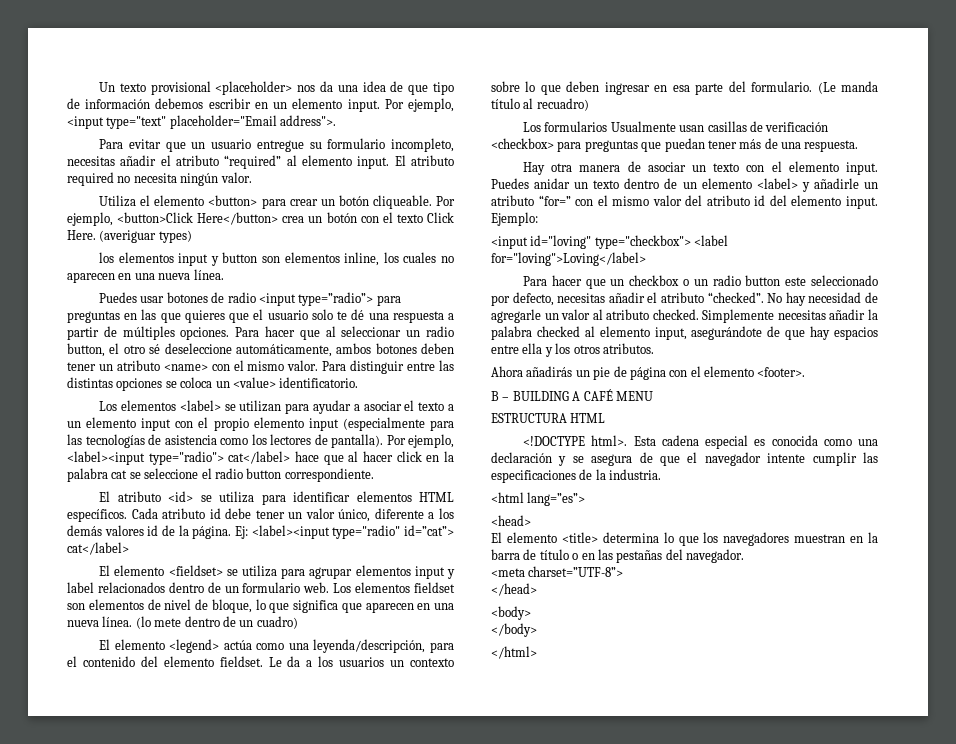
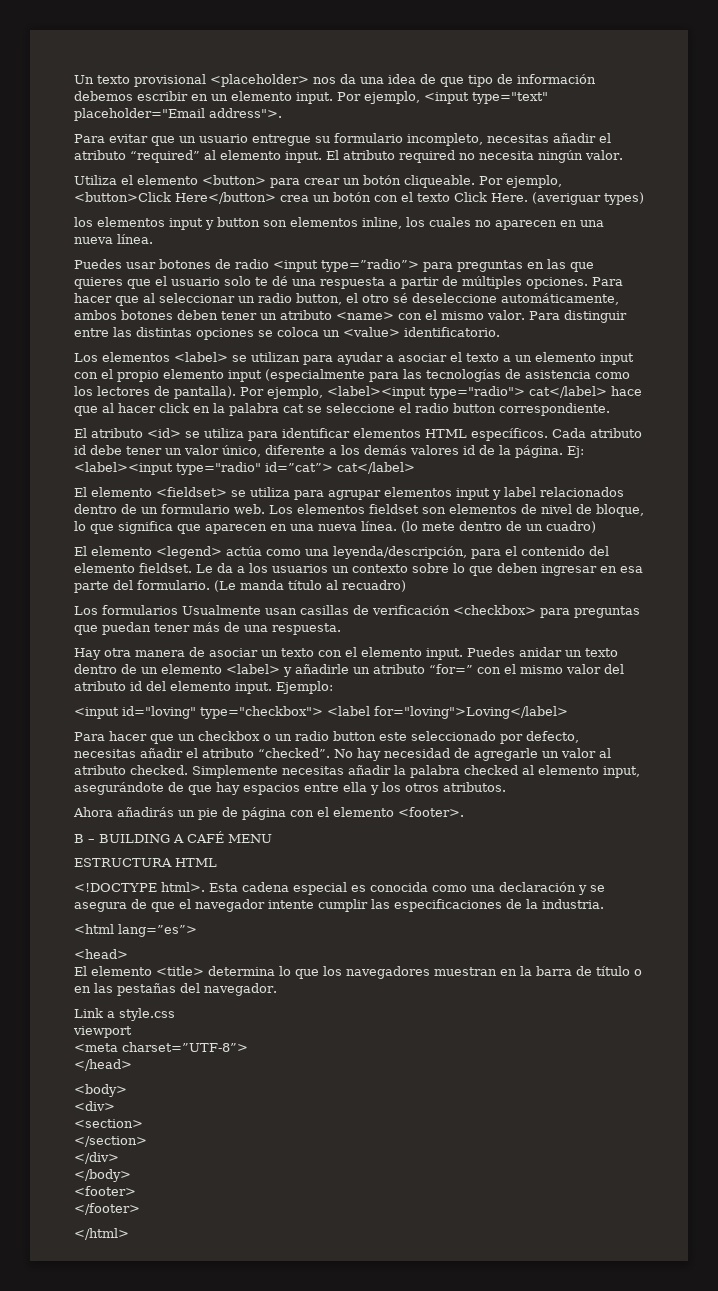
+ Link a style.css
+ viewport
+ <div>
+ <section>
+ </section>
+ </div>
+ <footer>
+ </footer>

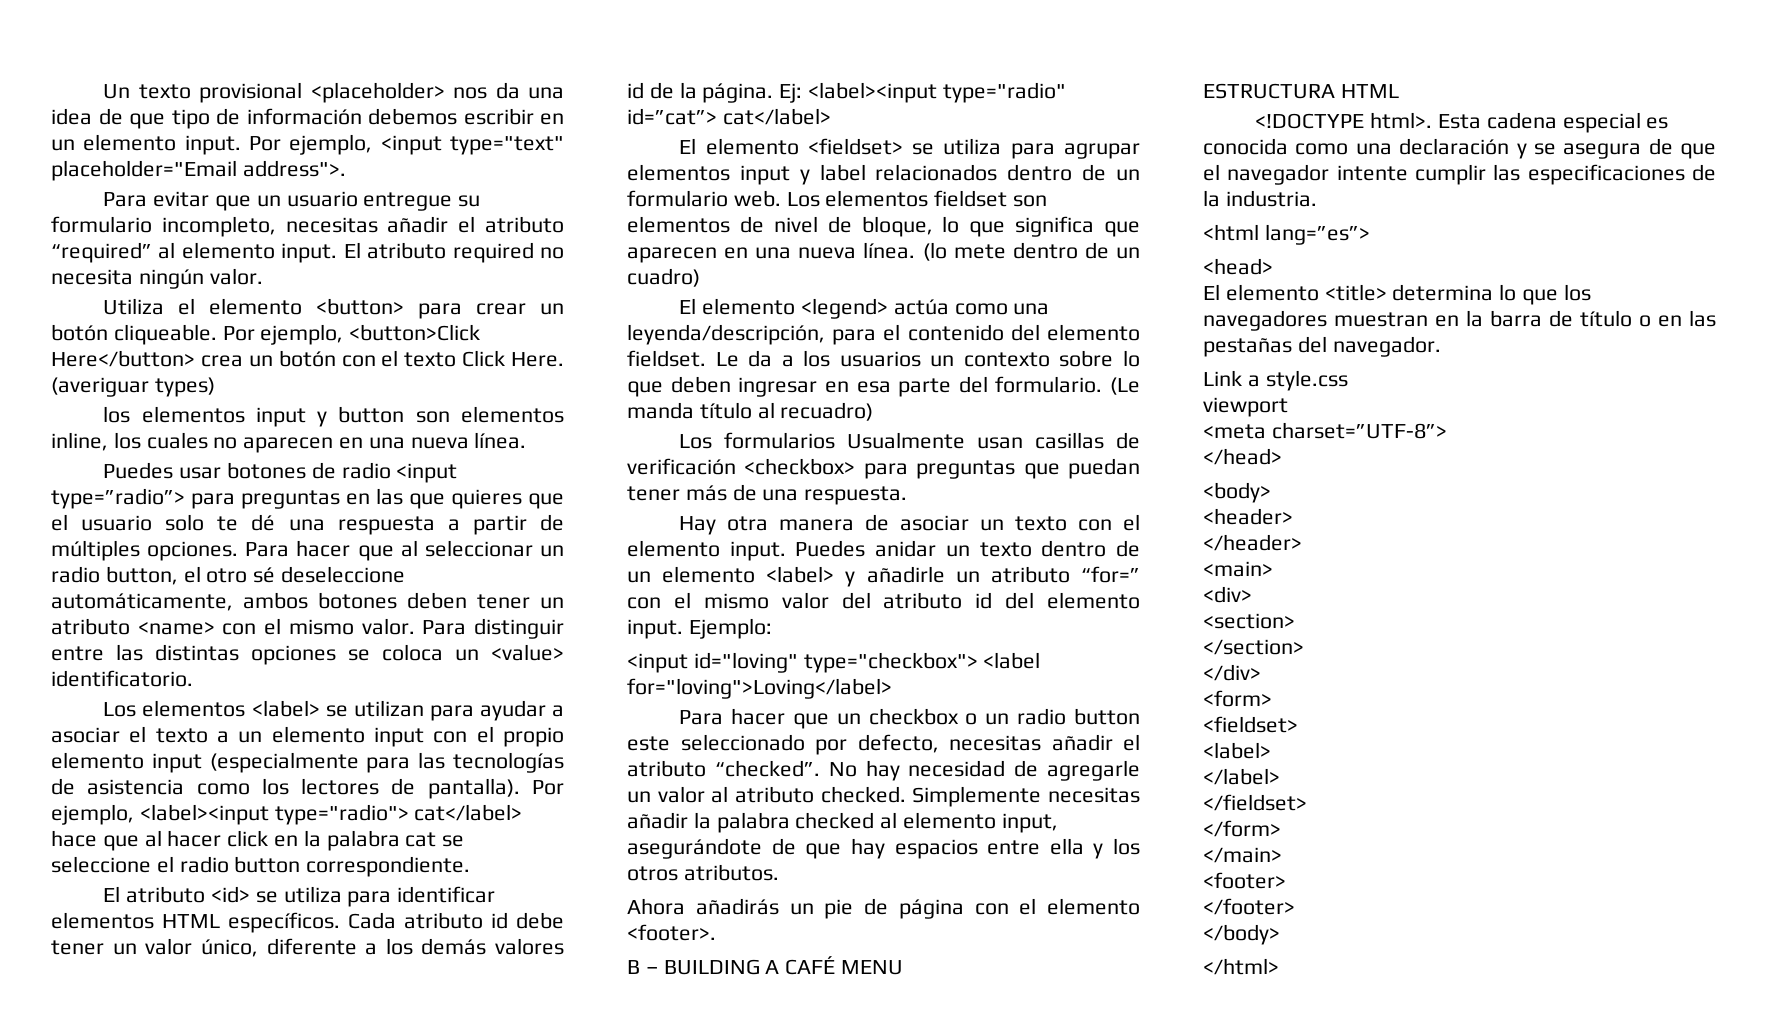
+ <header>
+ </header>
+ <main>
- </body>
+ <form>
+ <fieldset>
+ <label>
+ </label>
+ </fieldset>
+ </form>
+ </main>
+ </body>

